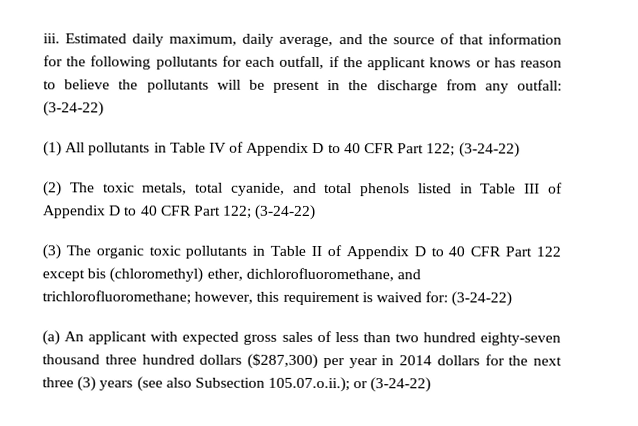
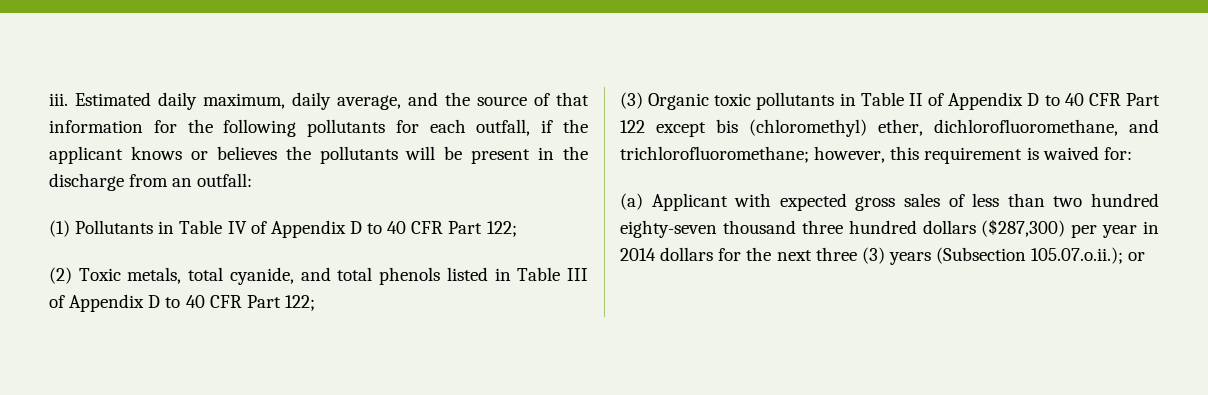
- Estimated daily maximum, daily average, and the source of that information for the following pollutants for each outfall, if the applicant knows or has reason to believe the pollutants will be present in the discharge from any outfall: (3-24-22)
+ Estimated daily maximum, daily average, and the source of that information for the following pollutants for each outfall, if the applicant knows or believes the pollutants will be present in the discharge from an outfall:
- (1) All pollutants in Table IV of Appendix D to 40 CFR Part 122; (3-24-22)
+ (1) Pollutants in Table IV of Appendix D to 40 CFR Part 122;
- (2) The toxic metals, total cyanide, and total phenols listed in Table III of Appendix D to 40 CFR Part 122; (3-24-22)
- (3) The organic toxic pollutants in Table II of Appendix D to 40 CFR Part 122 except bis (chloromethyl) ether, dichlorofluoromethane, and trichlorofluoromethane; however, this requirement is waived for: (3-24-22)
+ (2) Toxic metals, total cyanide, and total phenols listed in Table III of Appendix D to 40 CFR Part 122;
+ (3) Organic toxic pollutants in Table II of Appendix D to 40 CFR Part 122 except bis (chloromethyl) ether, dichlorofluoromethane, and trichlorofluoromethane; however, this requirement is waived for:
- (a) An applicant with expected gross sales of less than two hundred eighty-seven thousand three hundred dollars ($287,300) per year in 2014 dollars for the next three (3) years (see also Subsection 105.07.o.ii.); or (3-24-22)
+ (a) Applicant with expected gross sales of less than two hundred eighty-seven thousand three hundred dollars ($287,300) per year in 2014 dollars for the next three (3) years (Subsection 105.07.o.ii.); or

